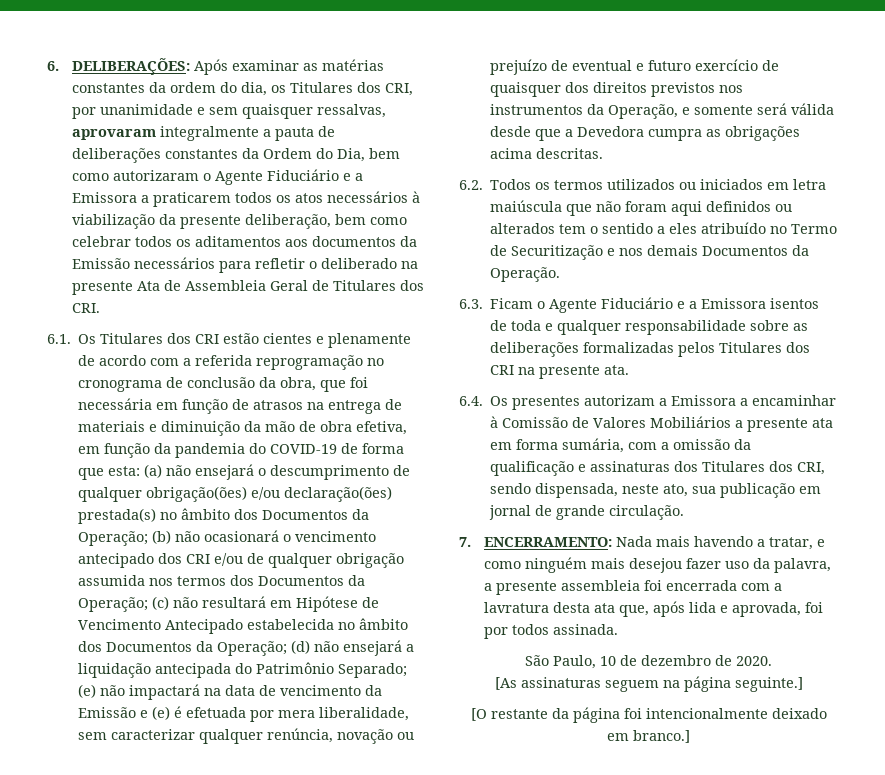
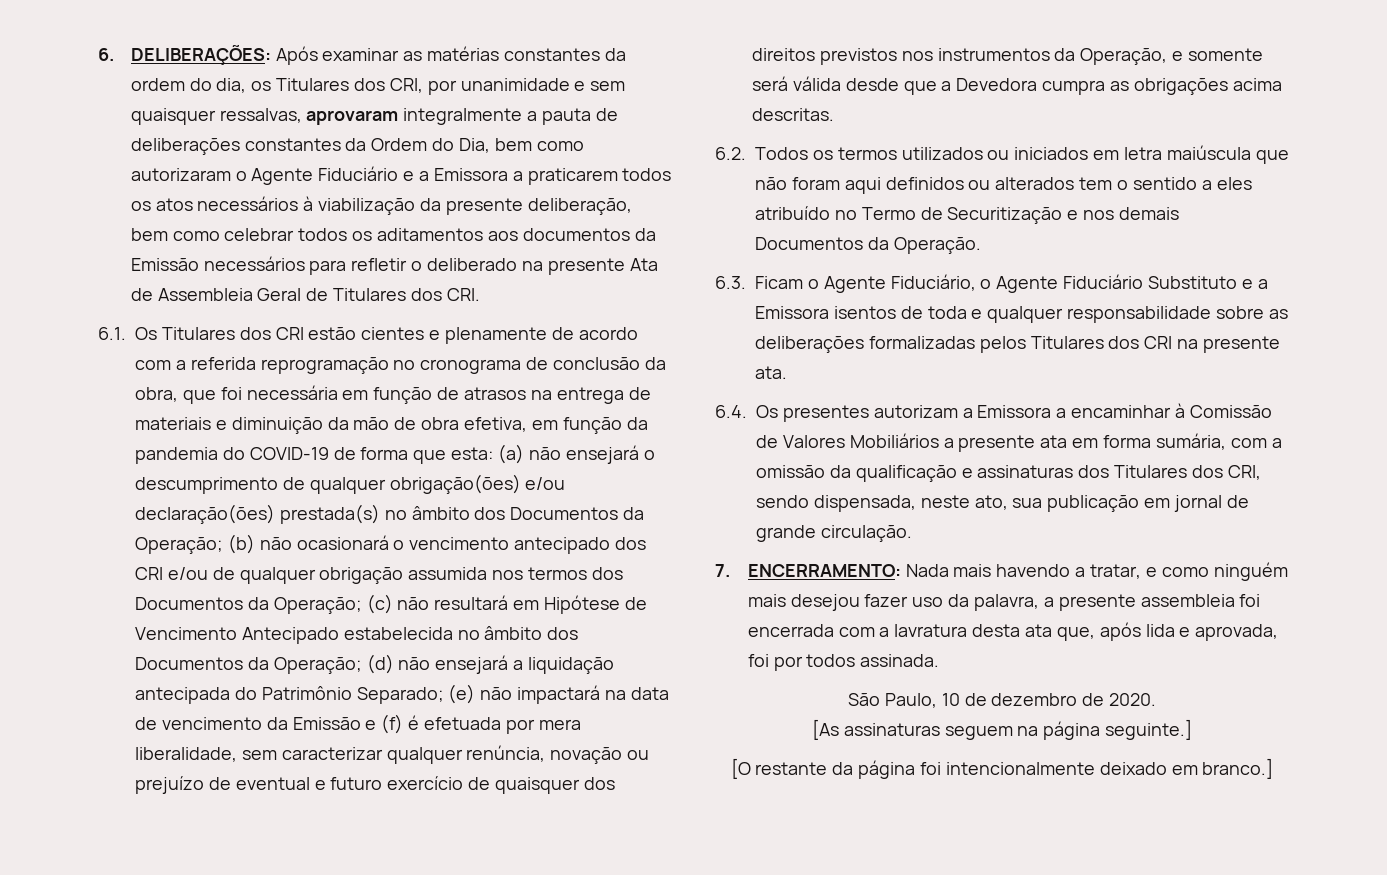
- (e) não impactará na data de vencimento da Emissão e (e) é efetuada por mera liberalidade, sem caracterizar qualquer renúncia, novação ou prejuízo de eventual e futuro exercício de quaisquer dos direitos previstos nos instrumentos da Operação, e somente será válida desde que a Devedora cumpra as obrigações acima descritas.
+ (e) não impactará na data de vencimento da Emissão e (f) é efetuada por mera liberalidade, sem caracterizar qualquer renúncia, novação ou prejuízo de eventual e futuro exercício de quaisquer dos direitos previstos nos instrumentos da Operação, e somente será válida desde que a Devedora cumpra as obrigações acima descritas.
- 6.3. Ficam o Agente Fiduciário e a Emissora isentos de toda e qualquer responsabilidade sobre as deliberações formalizadas pelos Titulares dos CRI na presente ata.
+ 6.3. Ficam o Agente Fiduciário, o Agente Fiduciário Substituto e a Emissora isentos de toda e qualquer responsabilidade sobre as deliberações formalizadas pelos Titulares dos CRI na presente ata.

